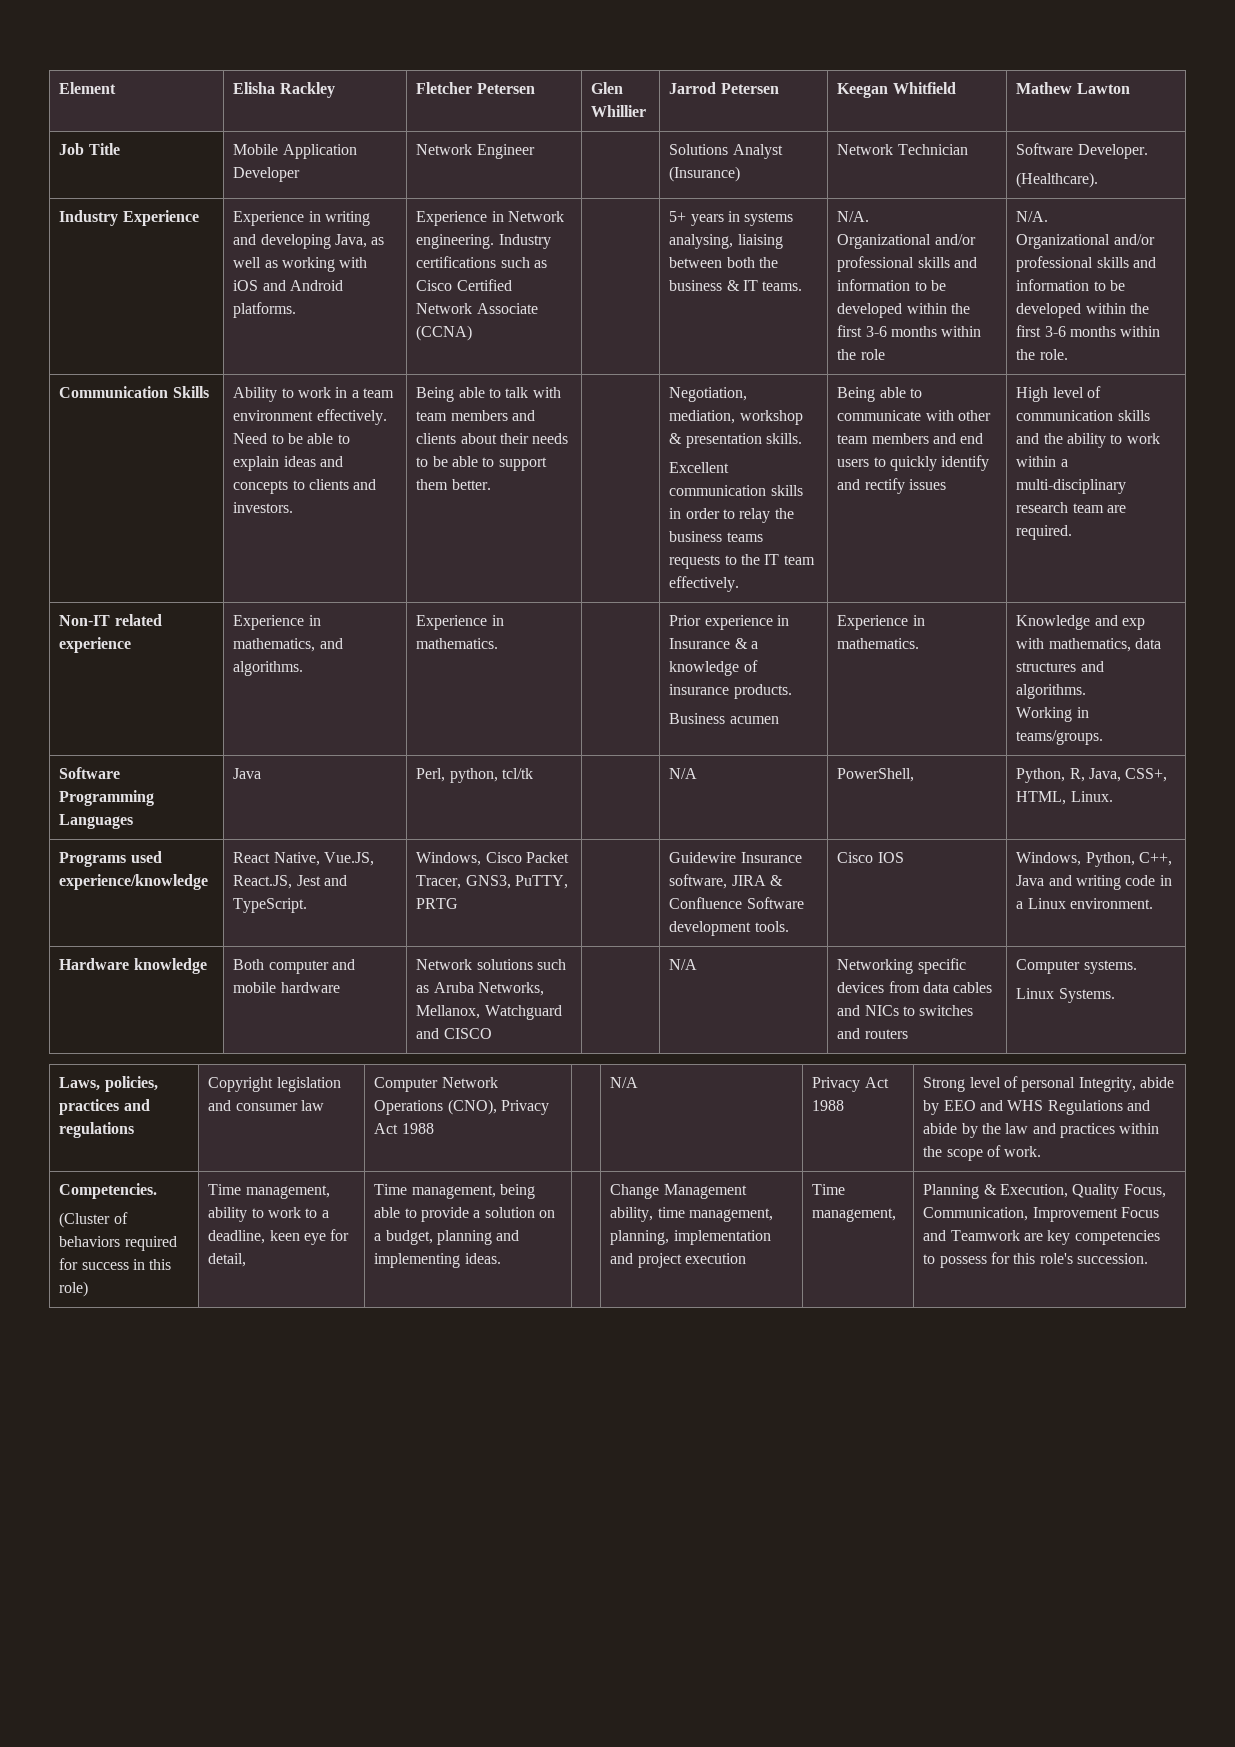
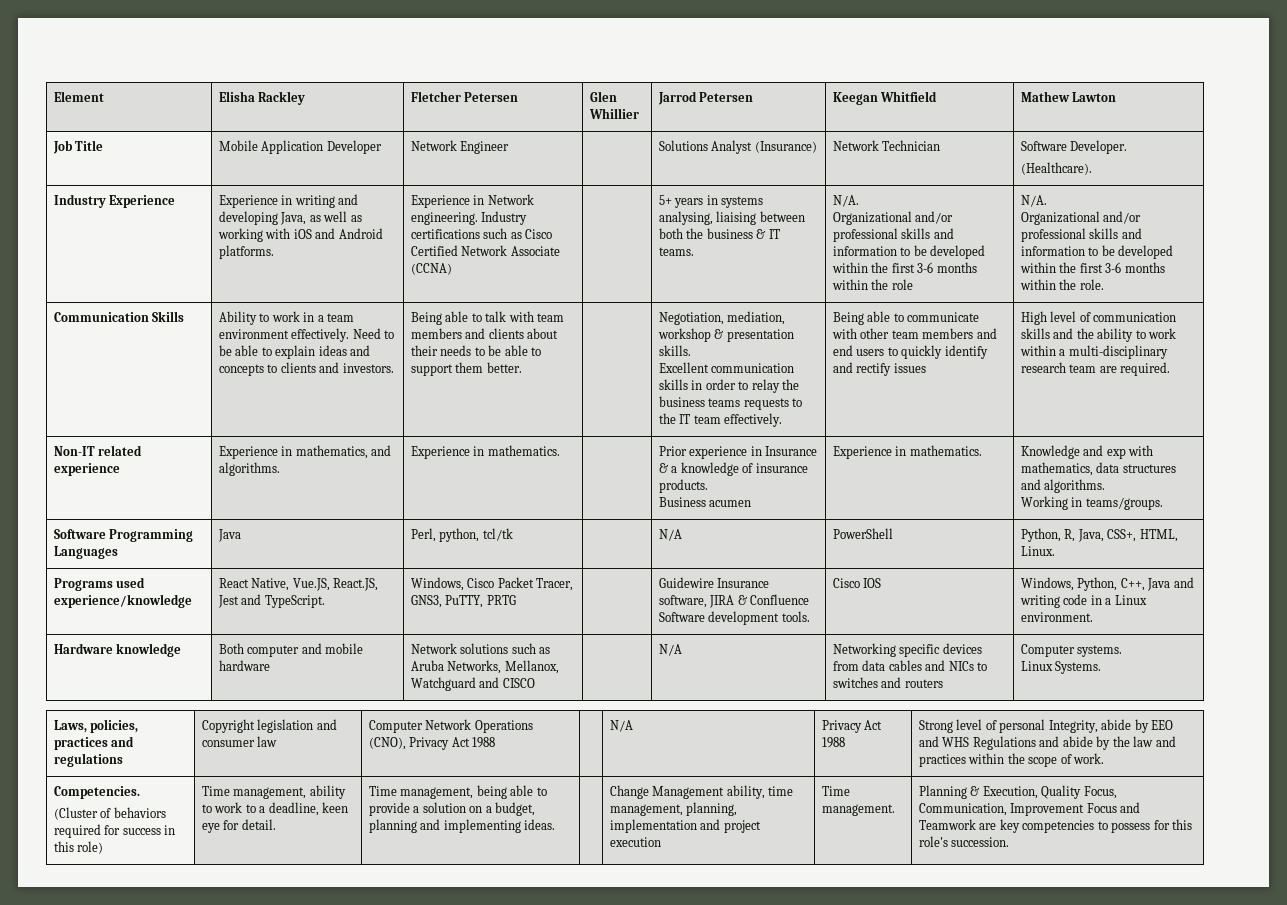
- Software Programming Languages | Java | Perl, python, tcl/tk | | N/A | PowerShell, | Python, R, Java, CSS+, HTML, Linux.
+ Software Programming Languages | Java | Perl, python, tcl/tk | | N/A | PowerShell | Python, R, Java, CSS+, HTML, Linux.
- Time management, ability to work to a deadline, keen eye for detail,
+ Time management, ability to work to a deadline, keen eye for detail.
- Change Management ability, time management, planning, implementation and project execution | Time management,
+ Change Management ability, time management, planning, implementation and project execution | Time management.

